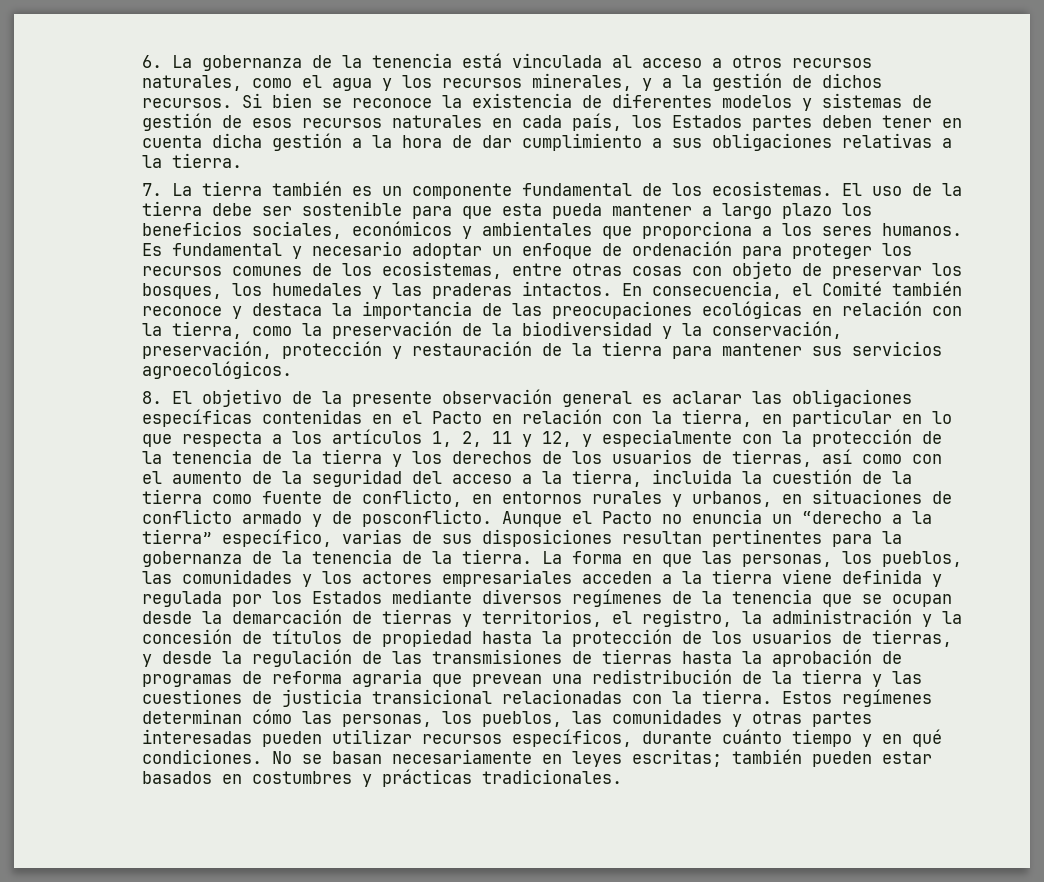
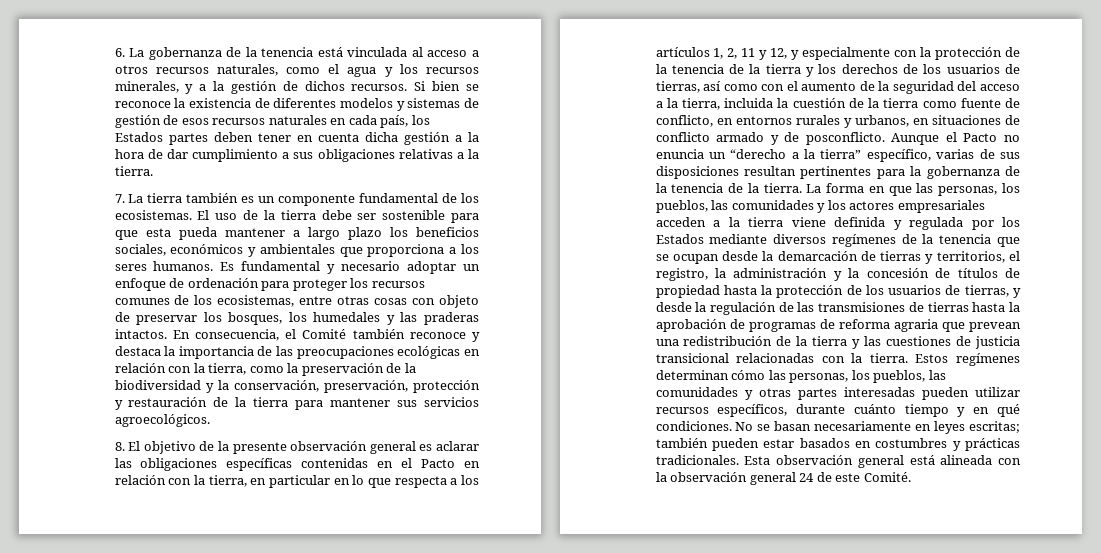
+ Esta observación general está alineada con la observación general 24 de este Comité.

